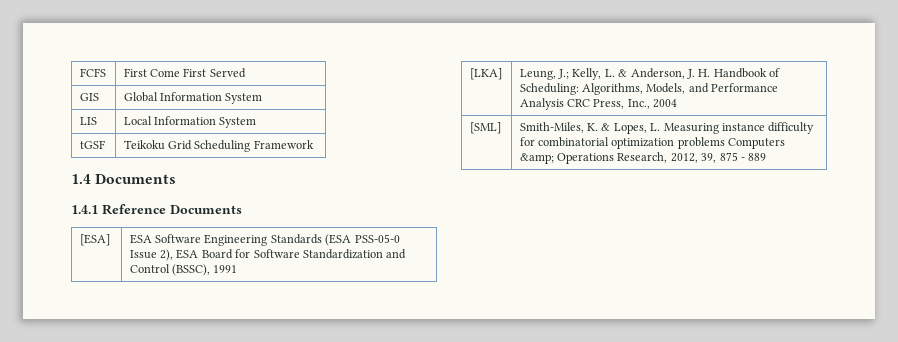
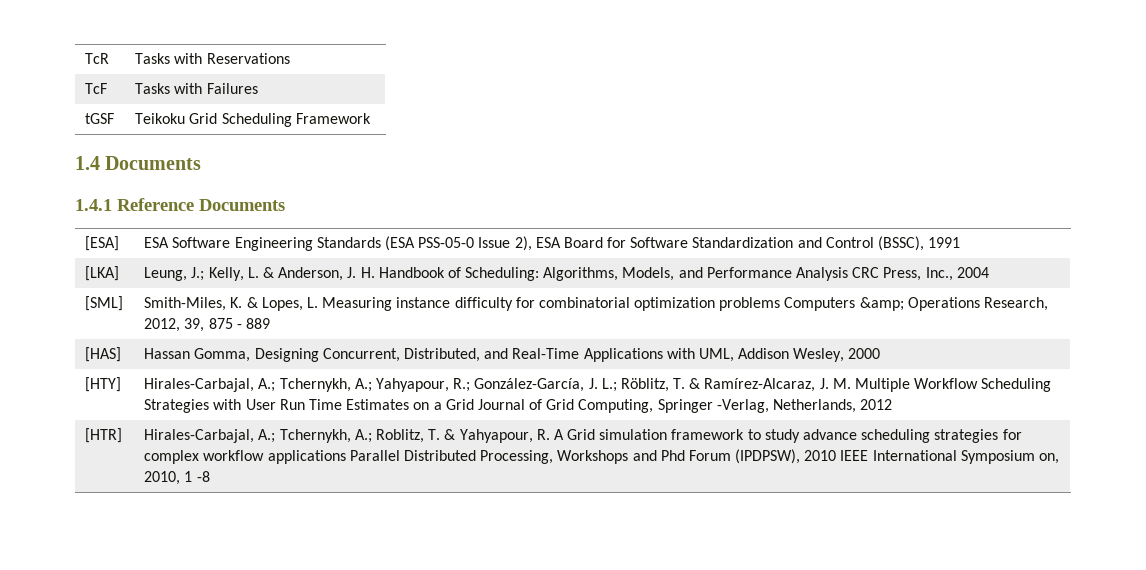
- FCFS | First Come First Served
- GIS | Global Information System
- LIS | Local Information System
+ TcR | Tasks with Reservations
+ TcF | Tasks with Failures
+ [HAS] | Hassan Gomma, Designing Concurrent, Distributed, and Real-Time Applications with UML, Addison Wesley, 2000
+ [HTY] | Hirales-Carbajal, A.; Tchernykh, A.; Yahyapour, R.; González-García, J. L.; Röblitz, T. & Ramírez-Alcaraz, J. M. Multiple Workflow Scheduling Strategies with User Run Time Estimates on a Grid Journal of Grid Computing, Springer -Verlag, Netherlands, 2012
+ [HTR] | Hirales-Carbajal, A.; Tchernykh, A.; Roblitz, T. & Yahyapour, R. A Grid simulation framework to study advance scheduling strategies for complex workflow applications Parallel Distributed Processing, Workshops and Phd Forum (IPDPSW), 2010 IEEE International Symposium on, 2010, 1 -8

